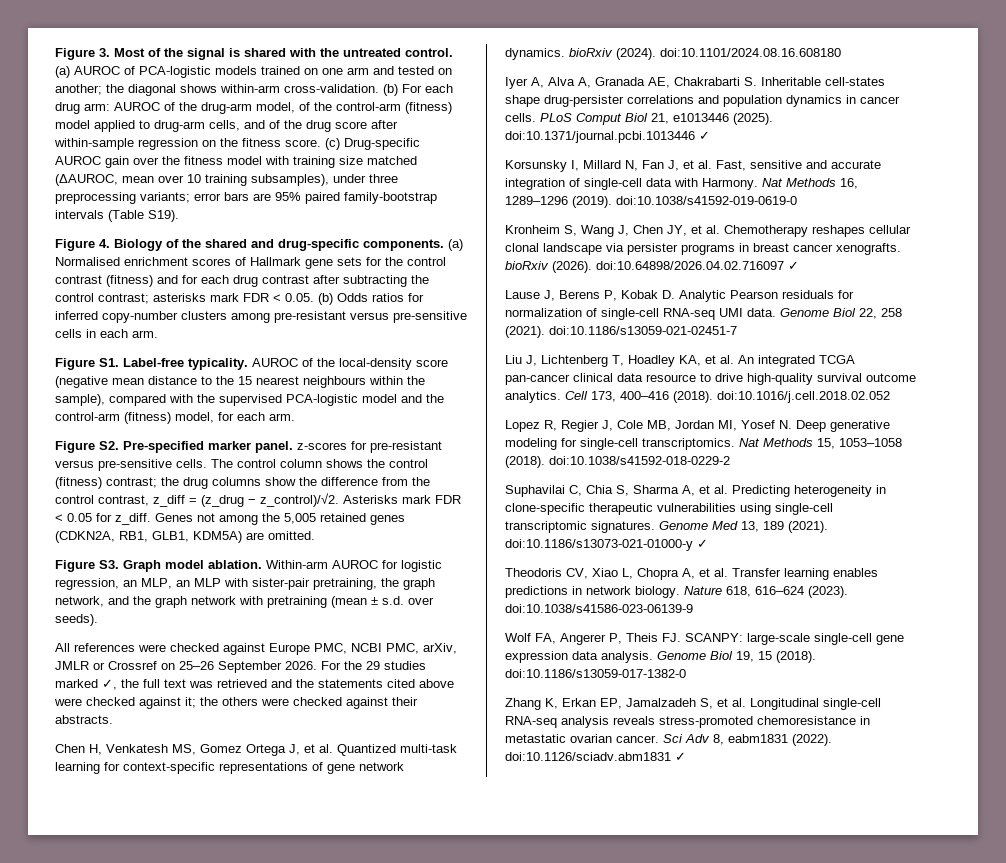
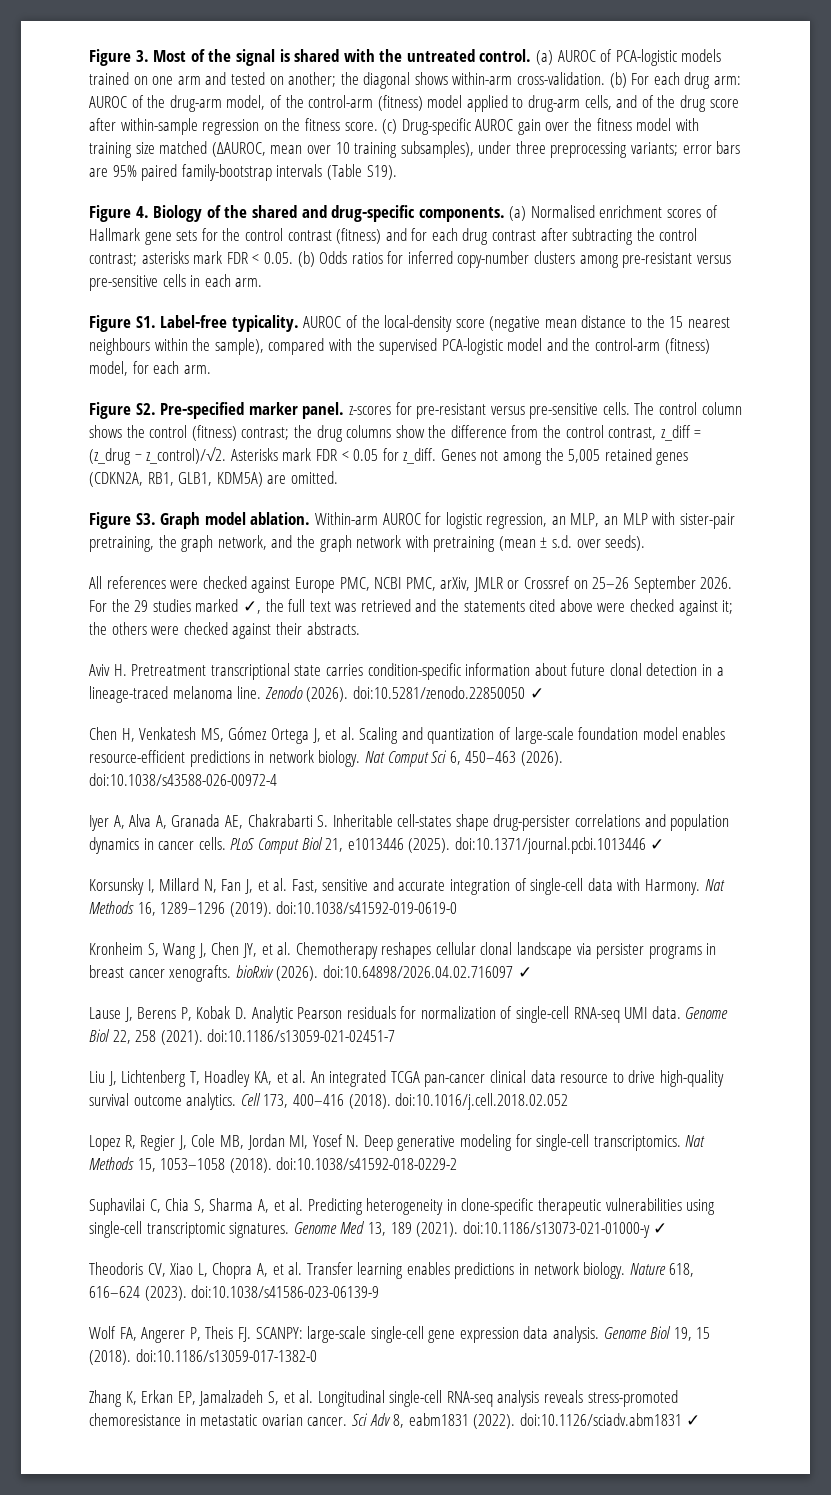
+ Aviv H. Pretreatment transcriptional state carries condition-specific information about future clonal detection in a lineage-traced melanoma line. Zenodo (2026). doi:10.5281/zenodo.22850050 ✓
- Chen H, Venkatesh MS, Gomez Ortega J, et al. Quantized multi-task learning for context-specific representations of gene network dynamics. bioRxiv (2024). doi:10.1101/2024.08.16.608180
+ Chen H, Venkatesh MS, Gómez Ortega J, et al. Scaling and quantization of large-scale foundation model enables resource-efficient predictions in network biology. Nat Comput Sci 6, 450–463 (2026). doi:10.1038/s43588-026-00972-4

